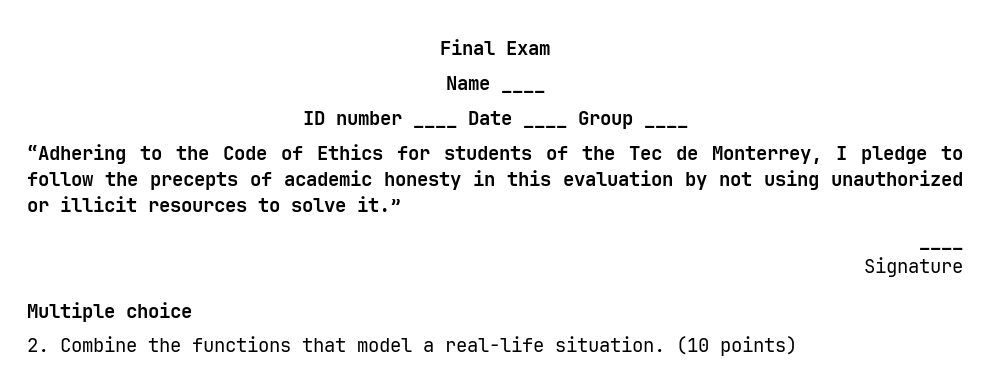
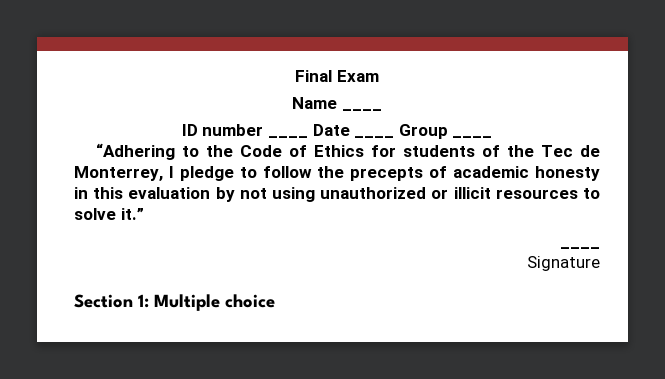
- Multiple choice
+ Section 1: Multiple choice
- 2. Combine the functions that model a real-life situation. (10 points)

